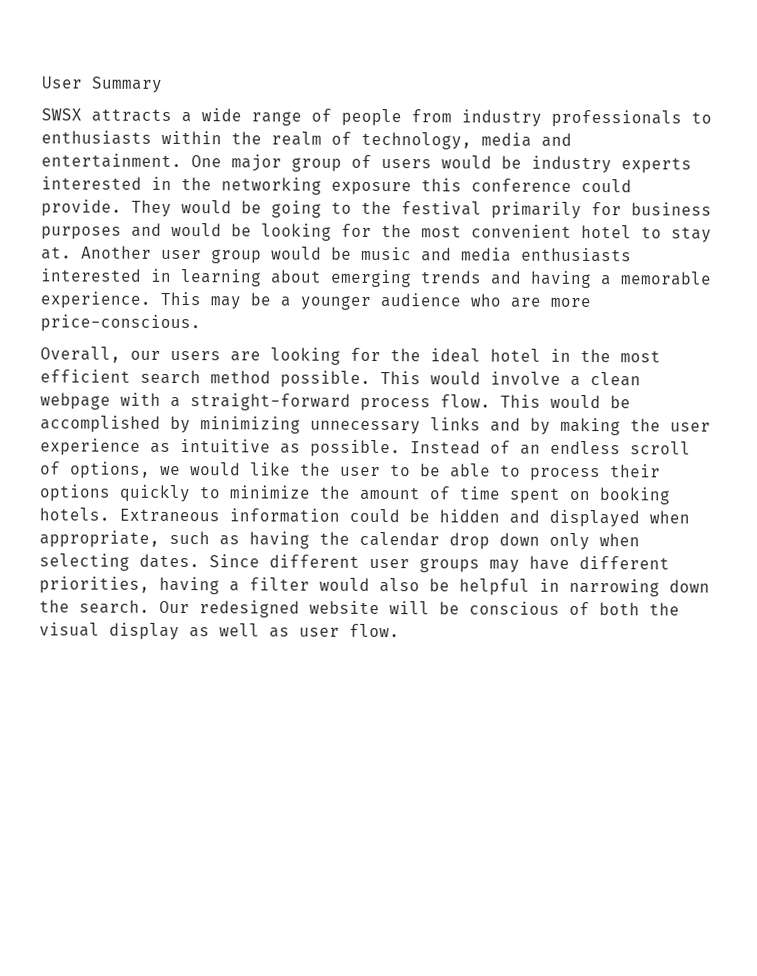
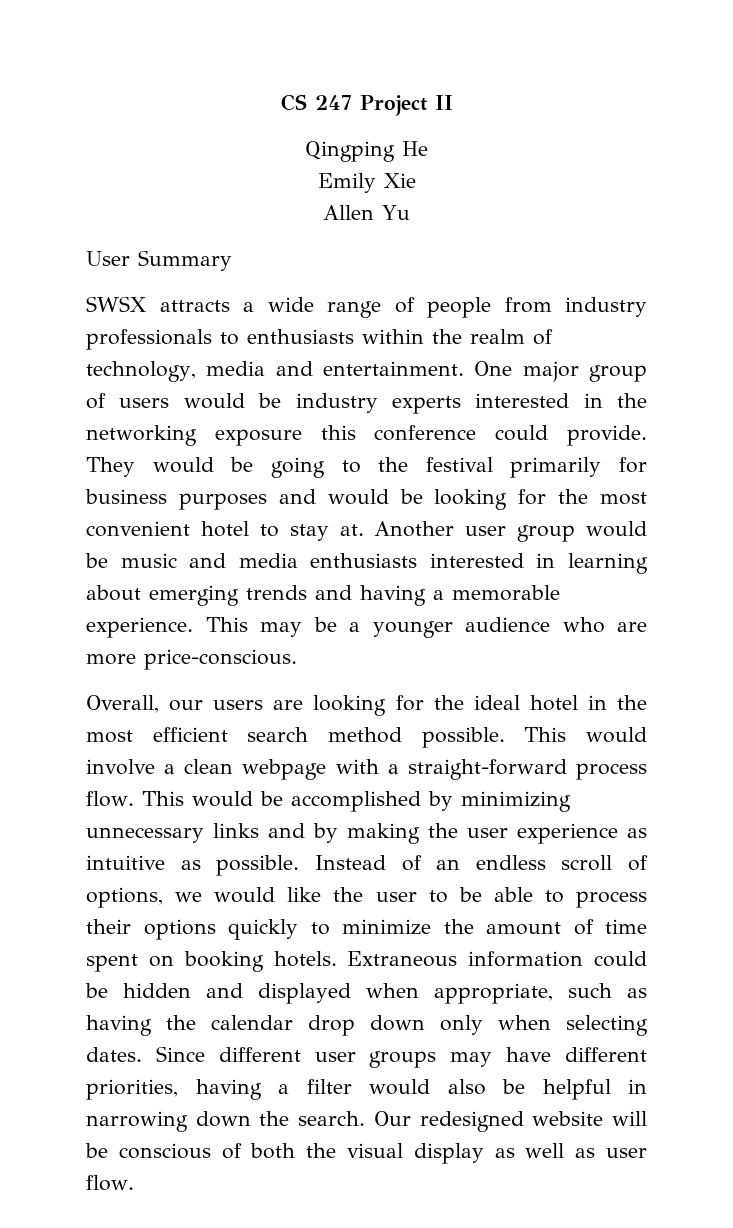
+ CS 247 Project II
+ Qingping He
+ Emily Xie
+ Allen Yu

